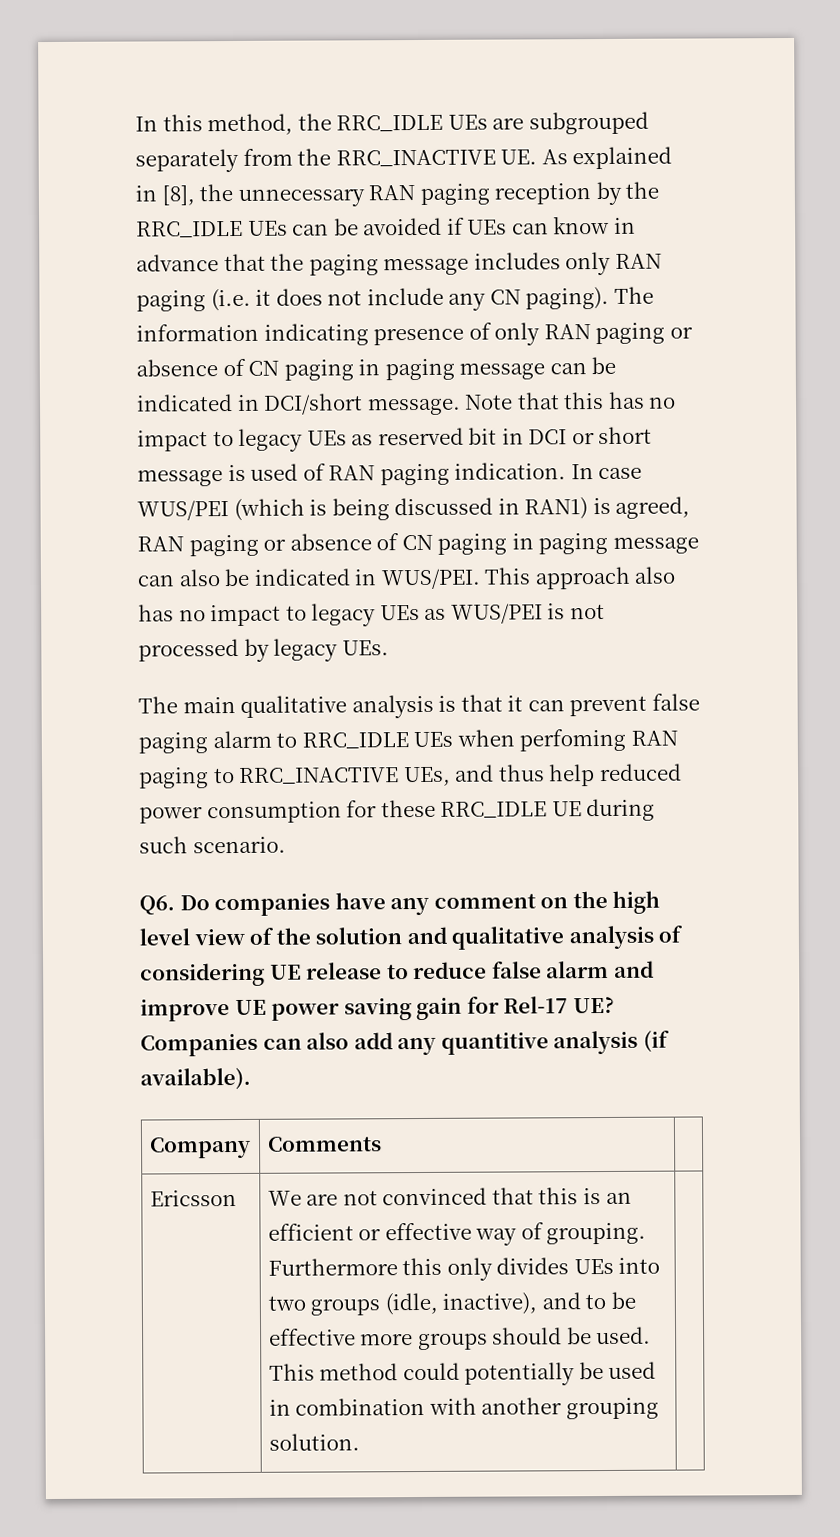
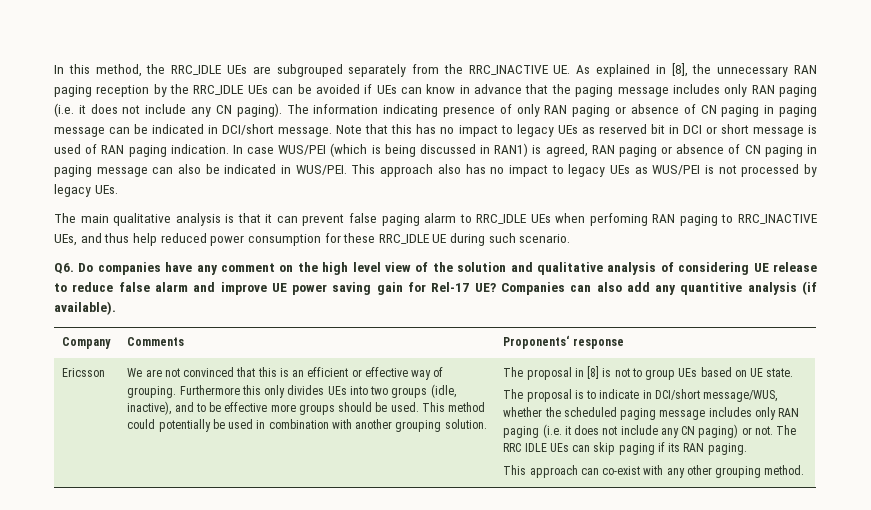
- Company | Comments |
+ Company | Comments | Proponents‘ response
+ The proposal in [8] is not to group UEs based on UE state.
+ The proposal is to indicate in DCI/short message/WUS, whether the scheduled paging message includes only RAN paging (i.e. it does not include any CN paging) or not. The RRC IDLE UEs can skip paging if its RAN paging.
+ This approach can co-exist with any other grouping method.

